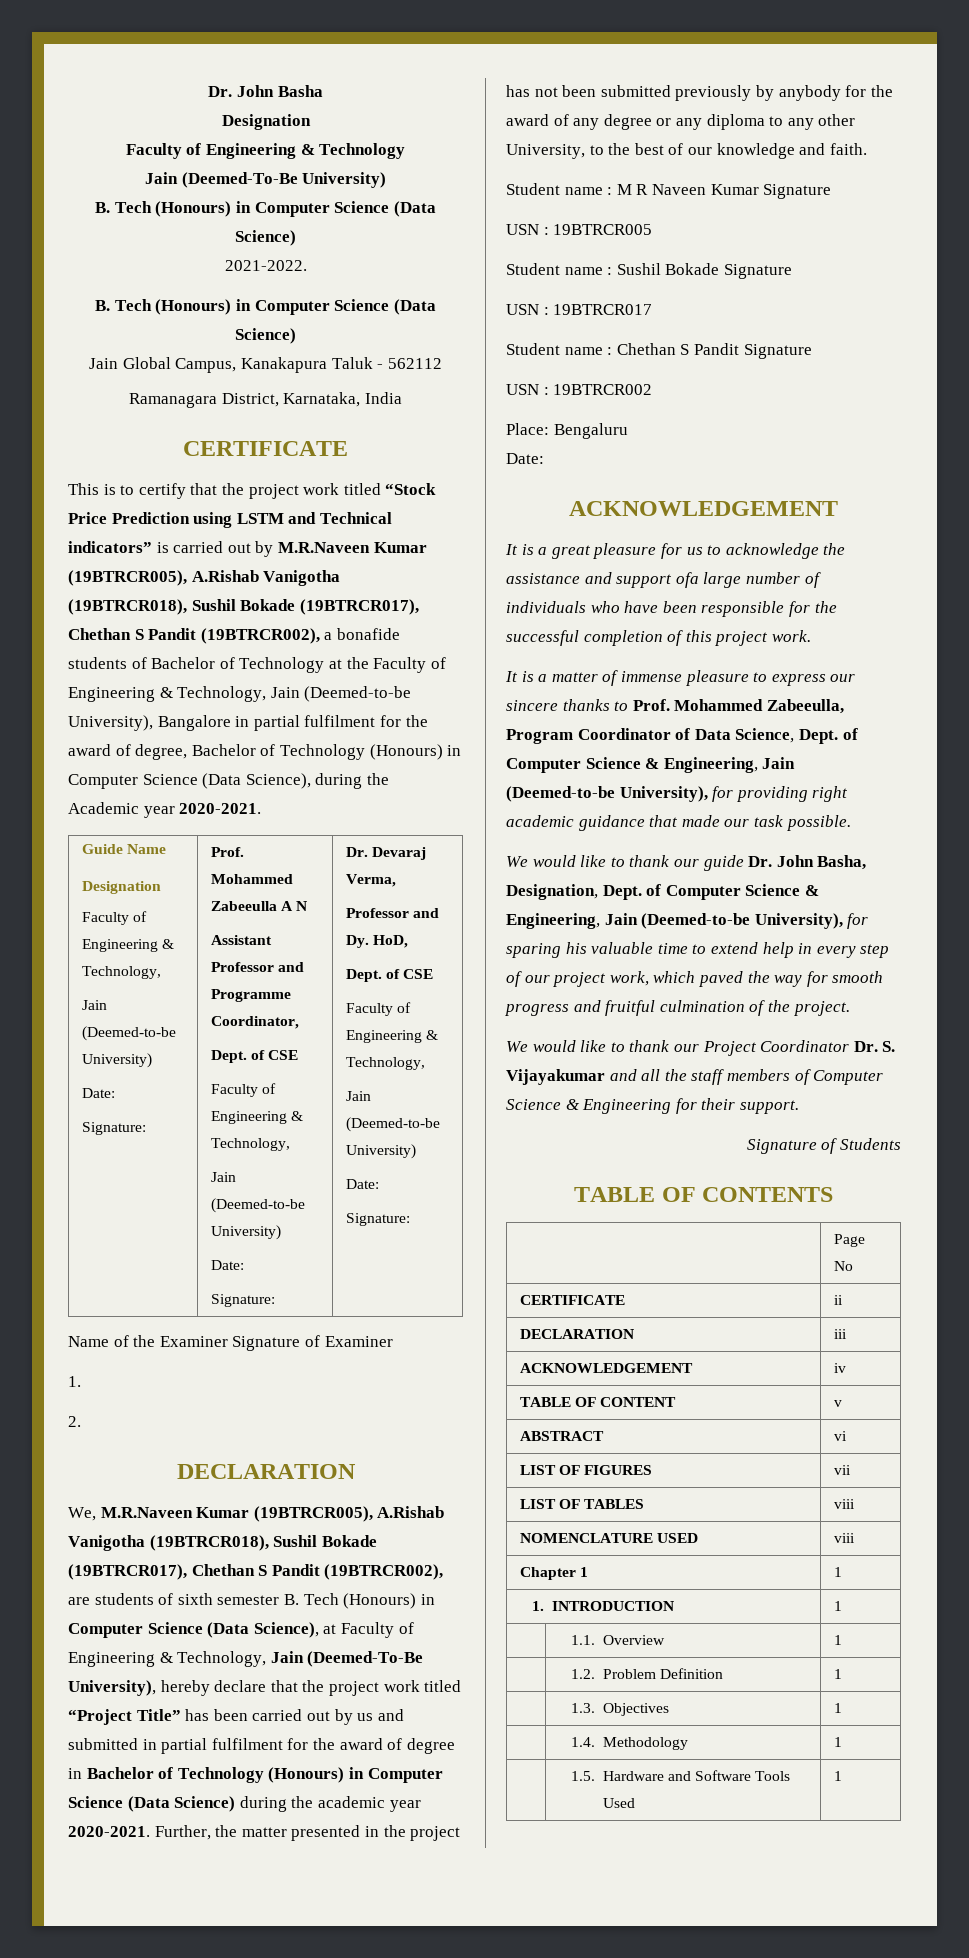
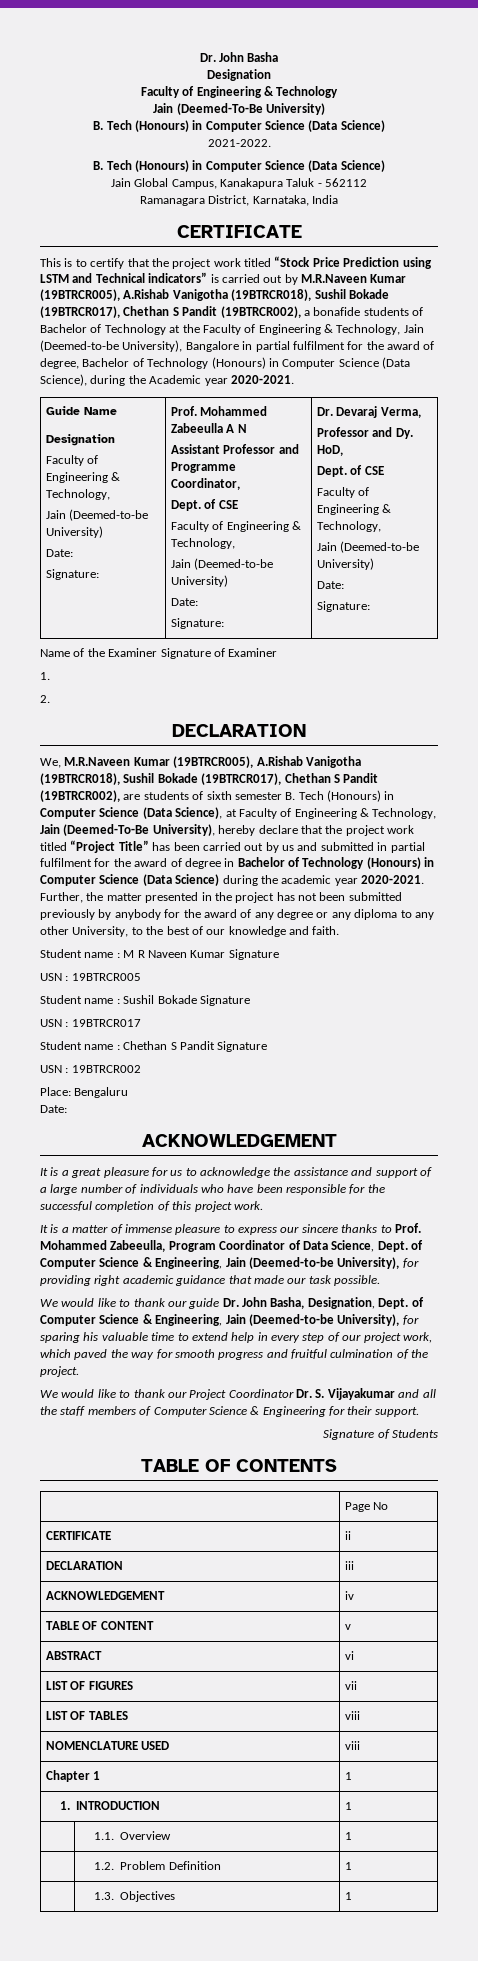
- It is a great pleasure for us to acknowledge the assistance and support ofa large number of individuals who have been responsible for the successful completion of this project work.
+ It is a great pleasure for us to acknowledge the assistance and support of a large number of individuals who have been responsible for the successful completion of this project work.
- | 1.4. Methodology | 1
- | 1.5. Hardware and Software Tools Used | 1

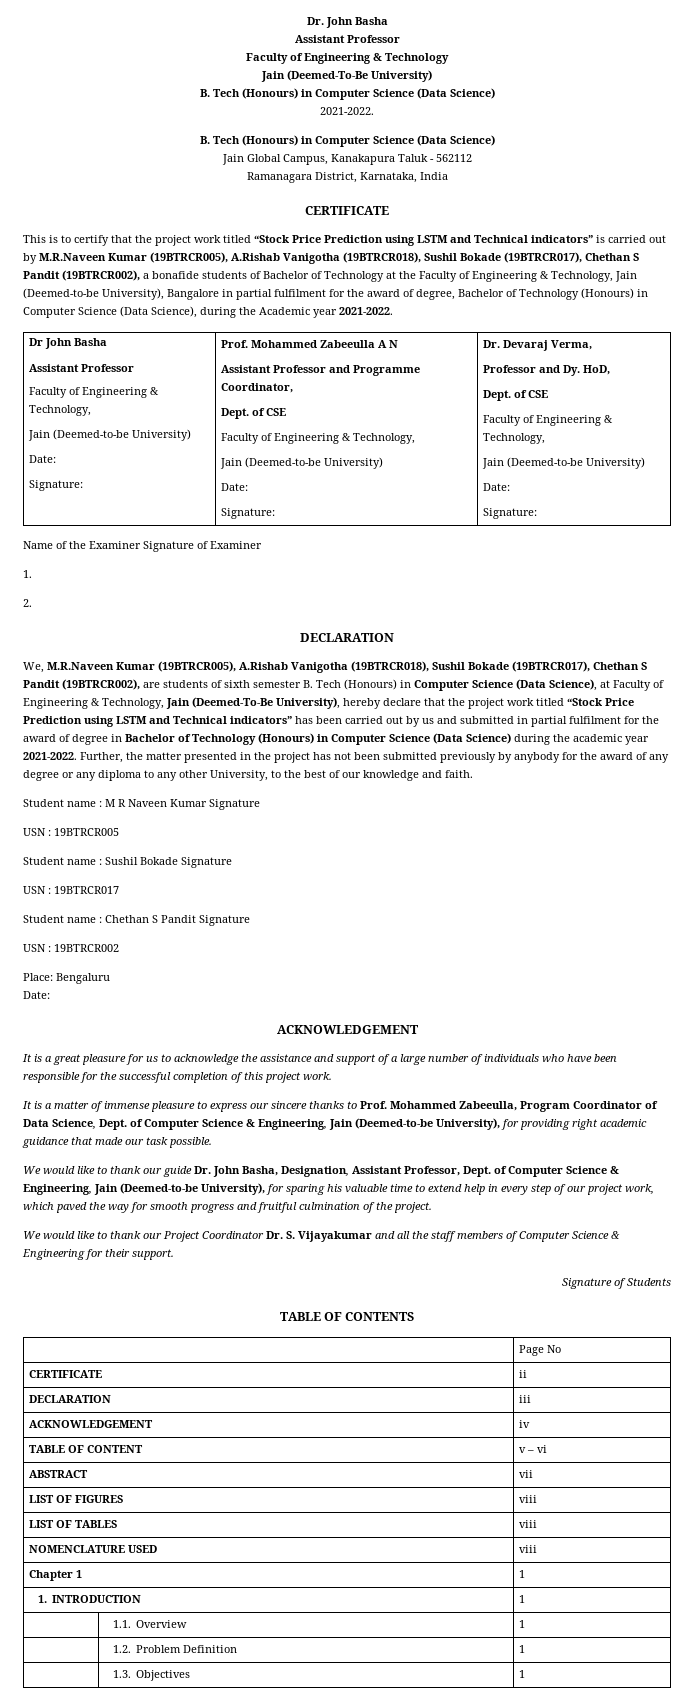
  Dr. John Basha
- Designation
+ Assistant Professor
- This is to certify that the project work titled “Stock Price Prediction using LSTM and Technical indicators” is carried out by M.R.Naveen Kumar (19BTRCR005), A.Rishab Vanigotha (19BTRCR018), Sushil Bokade (19BTRCR017), Chethan S Pandit (19BTRCR002), a bonafide students of Bachelor of Technology at the Faculty of Engineering & Technology, Jain (Deemed-to-be University), Bangalore in partial fulfilment for the award of degree, Bachelor of Technology (Honours) in Computer Science (Data Science), during the Academic year 2020-2021.
- Guide Name
- Designation
+ This is to certify that the project work titled “Stock Price Prediction using LSTM and Technical indicators” is carried out by M.R.Naveen Kumar (19BTRCR005), A.Rishab Vanigotha (19BTRCR018), Sushil Bokade (19BTRCR017), Chethan S Pandit (19BTRCR002), a bonafide students of Bachelor of Technology at the Faculty of Engineering & Technology, Jain (Deemed-to-be University), Bangalore in partial fulfilment for the award of degree, Bachelor of Technology (Honours) in Computer Science (Data Science), during the Academic year 2021-2022.
+ Dr John Basha
+ Assistant Professor
- We, M.R.Naveen Kumar (19BTRCR005), A.Rishab Vanigotha (19BTRCR018), Sushil Bokade (19BTRCR017), Chethan S Pandit (19BTRCR002), are students of sixth semester B. Tech (Honours) in Computer Science (Data Science), at Faculty of Engineering & Technology, Jain (Deemed-To-Be University), hereby declare that the project work titled “Project Title” has been carried out by us and submitted in partial fulfilment for the award of degree in Bachelor of Technology (Honours) in Computer Science (Data Science) during the academic year 2020-2021.
+ We, M.R.Naveen Kumar (19BTRCR005), A.Rishab Vanigotha (19BTRCR018), Sushil Bokade (19BTRCR017), Chethan S Pandit (19BTRCR002), are students of sixth semester B. Tech (Honours) in Computer Science (Data Science), at Faculty of Engineering & Technology, Jain (Deemed-To-Be University), hereby declare that the project work titled “Stock Price Prediction using LSTM and Technical indicators” has been carried out by us and submitted in partial fulfilment for the award of degree in Bachelor of Technology (Honours) in Computer Science (Data Science) during the academic year 2021-2022.
- We would like to thank our guide Dr. John Basha, Designation, Dept. of Computer Science & Engineering, Jain (Deemed-to-be University), for sparing his valuable time to extend help in every step of our project work, which paved the way for smooth progress and fruitful culmination of the project.
+ We would like to thank our guide Dr. John Basha, Designation, Assistant Professor, Dept. of Computer Science & Engineering, Jain (Deemed-to-be University), for sparing his valuable time to extend help in every step of our project work, which paved the way for smooth progress and fruitful culmination of the project.
- TABLE OF CONTENT | v
+ TABLE OF CONTENT | v – vi
- ABSTRACT | vi
+ ABSTRACT | vii
- LIST OF FIGURES | vii
+ LIST OF FIGURES | viii

